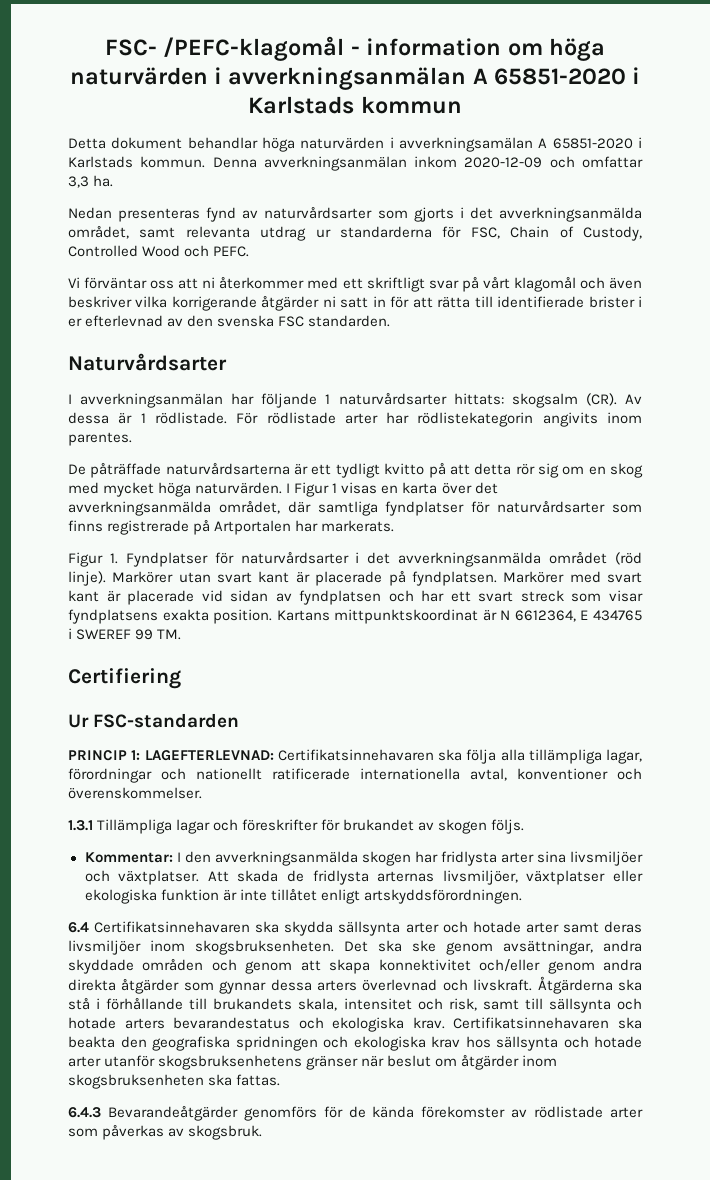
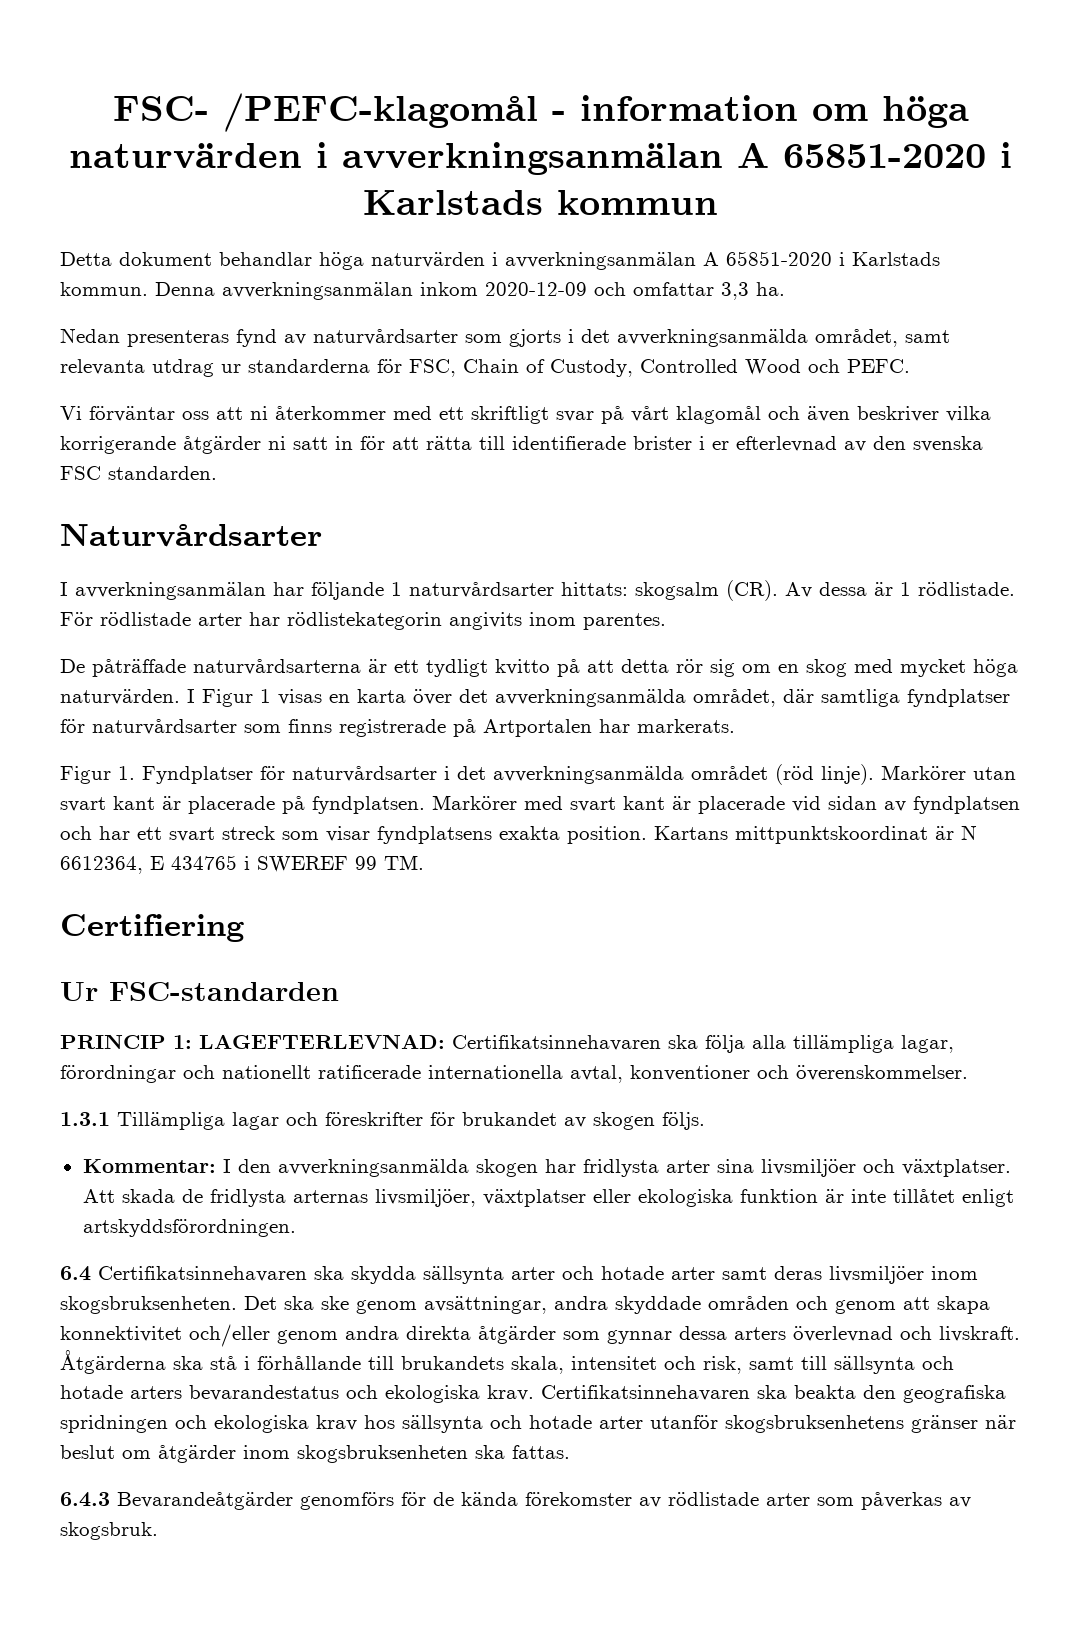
- Detta dokument behandlar höga naturvärden i avverkningsamälan A 65851-2020 i Karlstads kommun.
+ Detta dokument behandlar höga naturvärden i avverkningsanmälan A 65851-2020 i Karlstads kommun.

